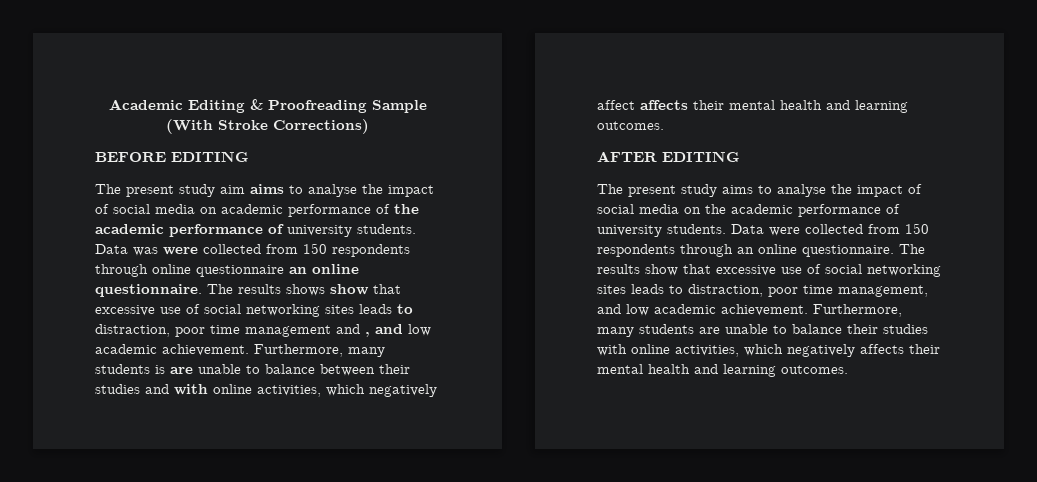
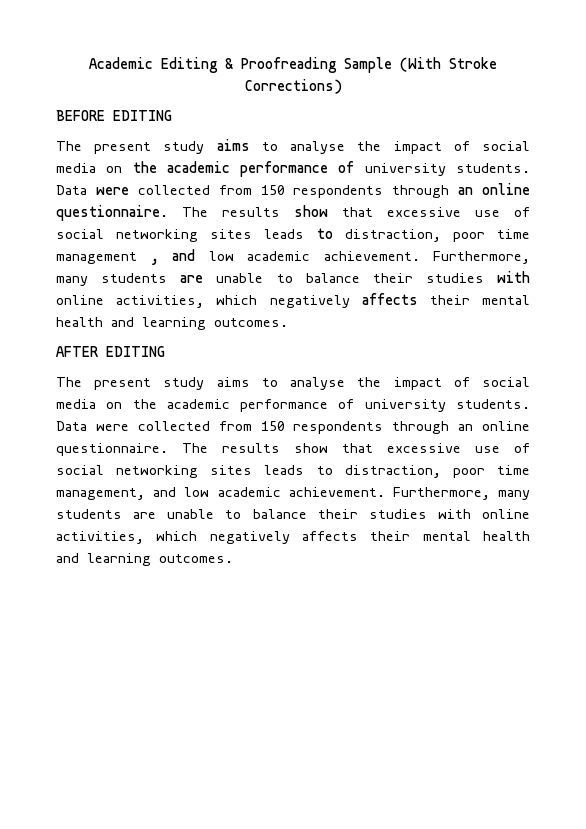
- The present study aim aims to analyse the impact of social media on academic performance of the academic performance of university students. Data was were collected from 150 respondents through online questionnaire an online questionnaire. The results shows show that excessive use of social networking sites leads to distraction, poor time management and , and low academic achievement. Furthermore, many students is are unable to balance between their studies and with online activities, which negatively affect affects their mental health and learning outcomes.
+ The present study aims to analyse the impact of social media on the academic performance of university students. Data were collected from 150 respondents through an online questionnaire. The results show that excessive use of social networking sites leads to distraction, poor time management , and low academic achievement. Furthermore, many students are unable to balance their studies with online activities, which negatively affects their mental health and learning outcomes.

